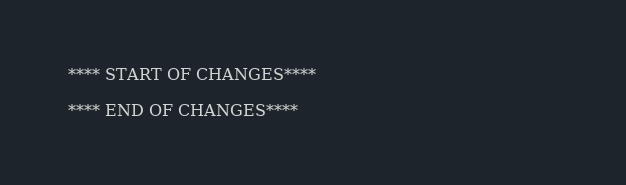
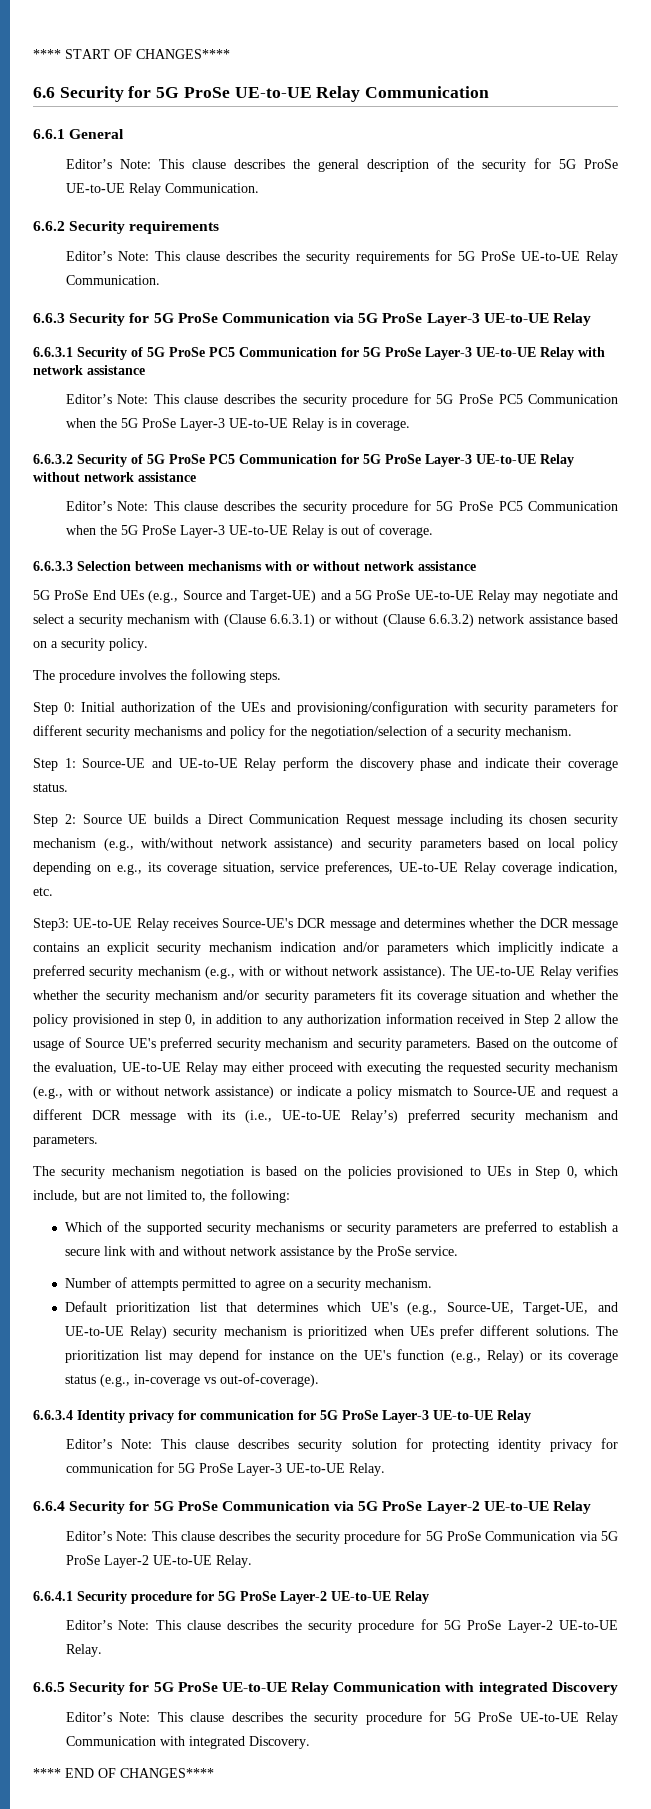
+ 6.6 Security for 5G ProSe UE-to-UE Relay Communication
+ 6.6.1 General
+ Editor’s Note: This clause describes the general description of the security for 5G ProSe UE-to-UE Relay Communication.
+ 6.6.2 Security requirements
+ Editor’s Note: This clause describes the security requirements for 5G ProSe UE-to-UE Relay Communication.
+ 6.6.3 Security for 5G ProSe Communication via 5G ProSe Layer-3 UE-to-UE Relay
+ 6.6.3.1 Security of 5G ProSe PC5 Communication for 5G ProSe Layer-3 UE-to-UE Relay with network assistance
+ Editor’s Note: This clause describes the security procedure for 5G ProSe PC5 Communication when the 5G ProSe Layer-3 UE-to-UE Relay is in coverage.
+ 6.6.3.2 Security of 5G ProSe PC5 Communication for 5G ProSe Layer-3 UE-to-UE Relay without network assistance
+ Editor’s Note: This clause describes the security procedure for 5G ProSe PC5 Communication when the 5G ProSe Layer-3 UE-to-UE Relay is out of coverage.
+ 6.6.3.3 Selection between mechanisms with or without network assistance
+ 5G ProSe End UEs (e.g., Source and Target-UE) and a 5G ProSe UE-to-UE Relay may negotiate and select a security mechanism with (Clause 6.6.3.1) or without (Clause 6.6.3.2) network assistance based on a security policy.
+ The procedure involves the following steps.
+ Step 0: Initial authorization of the UEs and provisioning/configuration with security parameters for different security mechanisms and policy for the negotiation/selection of a security mechanism.
+ Step 1: Source-UE and UE-to-UE Relay perform the discovery phase and indicate their coverage status.
+ Step 2: Source UE builds a Direct Communication Request message including its chosen security mechanism (e.g., with/without network assistance) and security parameters based on local policy depending on e.g., its coverage situation, service preferences, UE-to-UE Relay coverage indication, etc.
+ Step3: UE-to-UE Relay receives Source-UE's DCR message and determines whether the DCR message contains an explicit security mechanism indication and/or parameters which implicitly indicate a preferred security mechanism (e.g., with or without network assistance). The UE-to-UE Relay verifies whether the security mechanism and/or security parameters fit its coverage situation and whether the policy provisioned in step 0, in addition to any authorization information received in Step 2 allow the usage of Source UE's preferred security mechanism and security parameters. Based on the outcome of the evaluation, UE-to-UE Relay may either proceed with executing the requested security mechanism (e.g., with or without network assistance) or indicate a policy mismatch to Source-UE and request a different DCR message with its (i.e., UE-to-UE Relay’s) preferred security mechanism and parameters.
+ The security mechanism negotiation is based on the policies provisioned to UEs in Step 0, which include, but are not limited to, the following:
+ Which of the supported security mechanisms or security parameters are preferred to establish a secure link with and without network assistance by the ProSe service.
+ Number of attempts permitted to agree on a security mechanism.
+ Default prioritization list that determines which UE's (e.g., Source-UE, Target-UE, and UE-to-UE Relay) security mechanism is prioritized when UEs prefer different solutions. The prioritization list may depend for instance on the UE's function (e.g., Relay) or its coverage status (e.g., in-coverage vs out-of-coverage).
+ 6.6.3.4 Identity privacy for communication for 5G ProSe Layer-3 UE-to-UE Relay
+ Editor’s Note: This clause describes security solution for protecting identity privacy for communication for 5G ProSe Layer-3 UE-to-UE Relay.
+ 6.6.4 Security for 5G ProSe Communication via 5G ProSe Layer-2 UE-to-UE Relay
+ Editor’s Note: This clause describes the security procedure for 5G ProSe Communication via 5G ProSe Layer-2 UE-to-UE Relay.
+ 6.6.4.1 Security procedure for 5G ProSe Layer-2 UE-to-UE Relay
+ Editor’s Note: This clause describes the security procedure for 5G ProSe Layer-2 UE-to-UE Relay.
+ 6.6.5 Security for 5G ProSe UE-to-UE Relay Communication with integrated Discovery
+ Editor’s Note: This clause describes the security procedure for 5G ProSe UE-to-UE Relay Communication with integrated Discovery.

